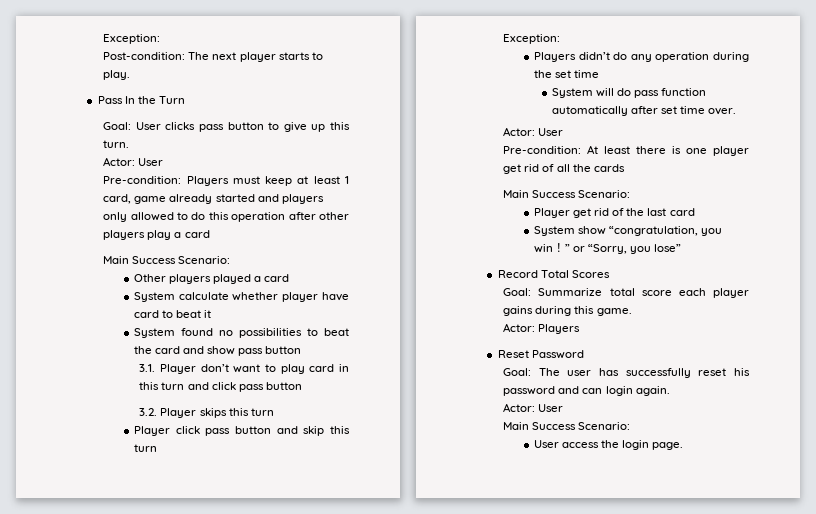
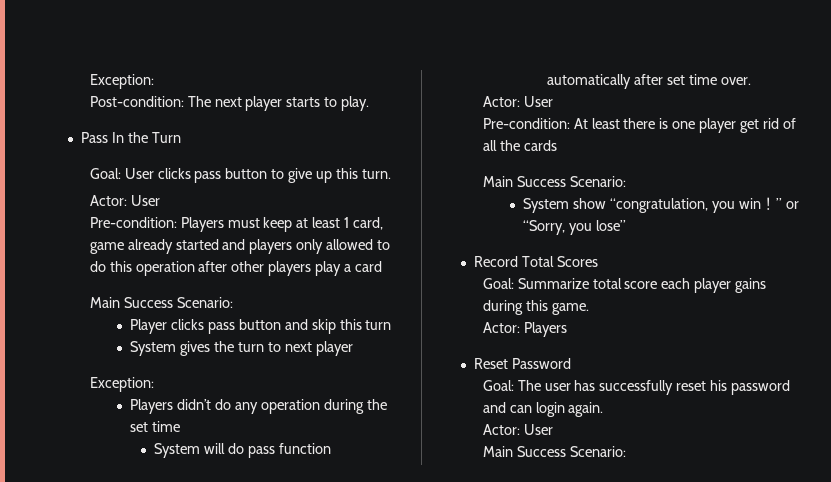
- Other players played a card
- System calculate whether player have card to beat it
- System found no possibilities to beat the card and show pass button
- 3.1. Player don’t want to play card in this turn and click pass button
- 3.2. Player skips this turn
- Player click pass button and skip this turn
+ Player clicks pass button and skip this turn
+ System gives the turn to next player
- Player get rid of the last card
- User access the login page.

